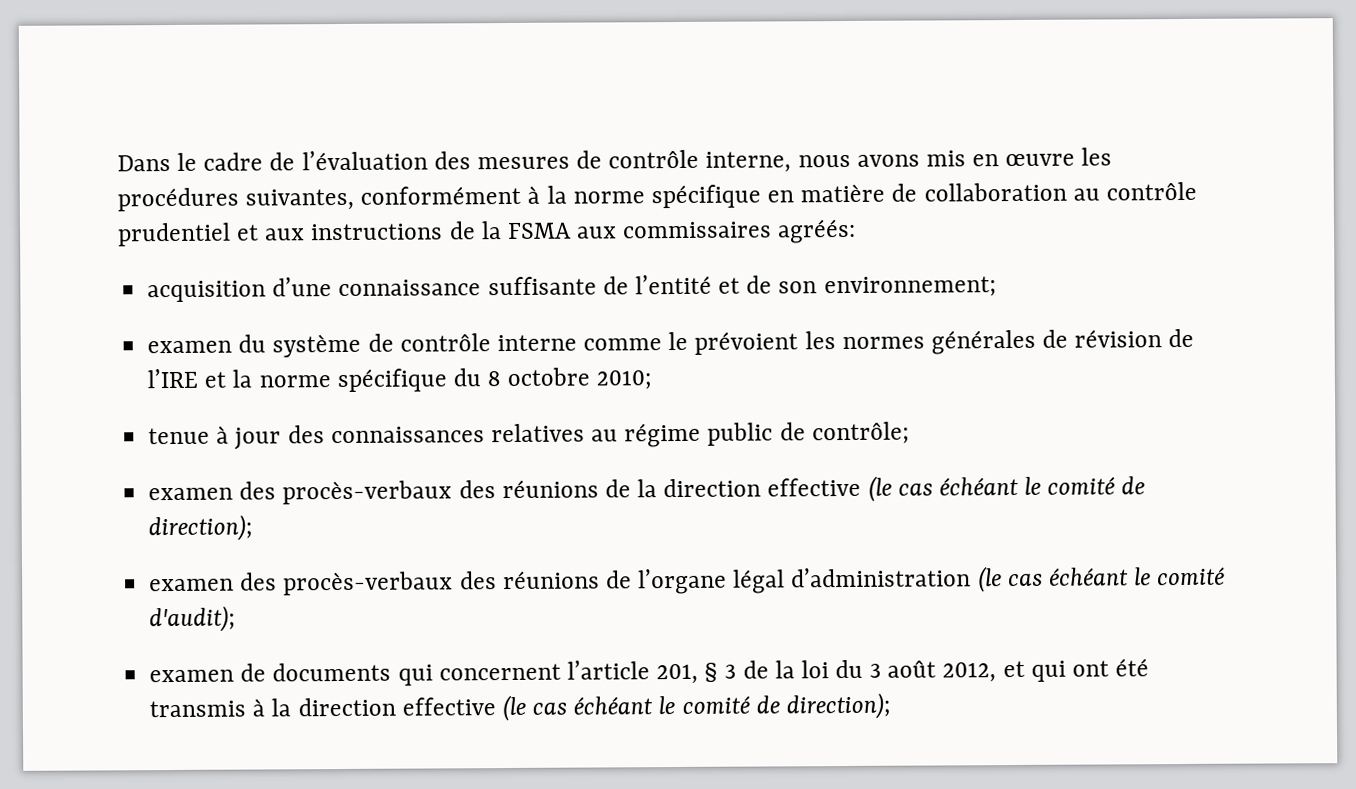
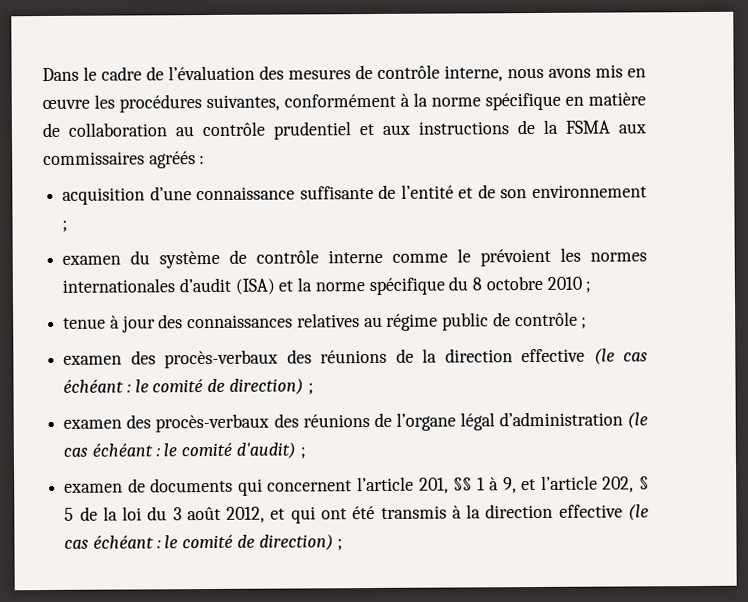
- Dans le cadre de l’évaluation des mesures de contrôle interne, nous avons mis en œuvre les procédures suivantes, conformément à la norme spécifique en matière de collaboration au contrôle prudentiel et aux instructions de la FSMA aux commissaires agréés:
+ Dans le cadre de l’évaluation des mesures de contrôle interne, nous avons mis en œuvre les procédures suivantes, conformément à la norme spécifique en matière de collaboration au contrôle prudentiel et aux instructions de la FSMA aux commissaires agréés :
- acquisition d’une connaissance suffisante de l’entité et de son environnement;
+ acquisition d’une connaissance suffisante de l’entité et de son environnement ;
- examen du système de contrôle interne comme le prévoient les normes générales de révision de l’IRE et la norme spécifique du 8 octobre 2010;
+ examen du système de contrôle interne comme le prévoient les normes internationales d’audit (ISA) et la norme spécifique du 8 octobre 2010 ;
- tenue à jour des connaissances relatives au régime public de contrôle;
+ tenue à jour des connaissances relatives au régime public de contrôle ;
- examen des procès-verbaux des réunions de la direction effective (le cas échéant le comité de direction);
+ examen des procès-verbaux des réunions de la direction effective (le cas échéant : le comité de direction) ;
- examen des procès-verbaux des réunions de l’organe légal d’administration (le cas échéant le comité d'audit);
+ examen des procès-verbaux des réunions de l’organe légal d’administration (le cas échéant : le comité d'audit) ;
- examen de documents qui concernent l’article 201, § 3 de la loi du 3 août 2012, et qui ont été transmis à la direction effective (le cas échéant le comité de direction);
+ examen de documents qui concernent l’article 201, §§ 1 à 9, et l’article 202, § 5 de la loi du 3 août 2012, et qui ont été transmis à la direction effective (le cas échéant : le comité de direction) ;

